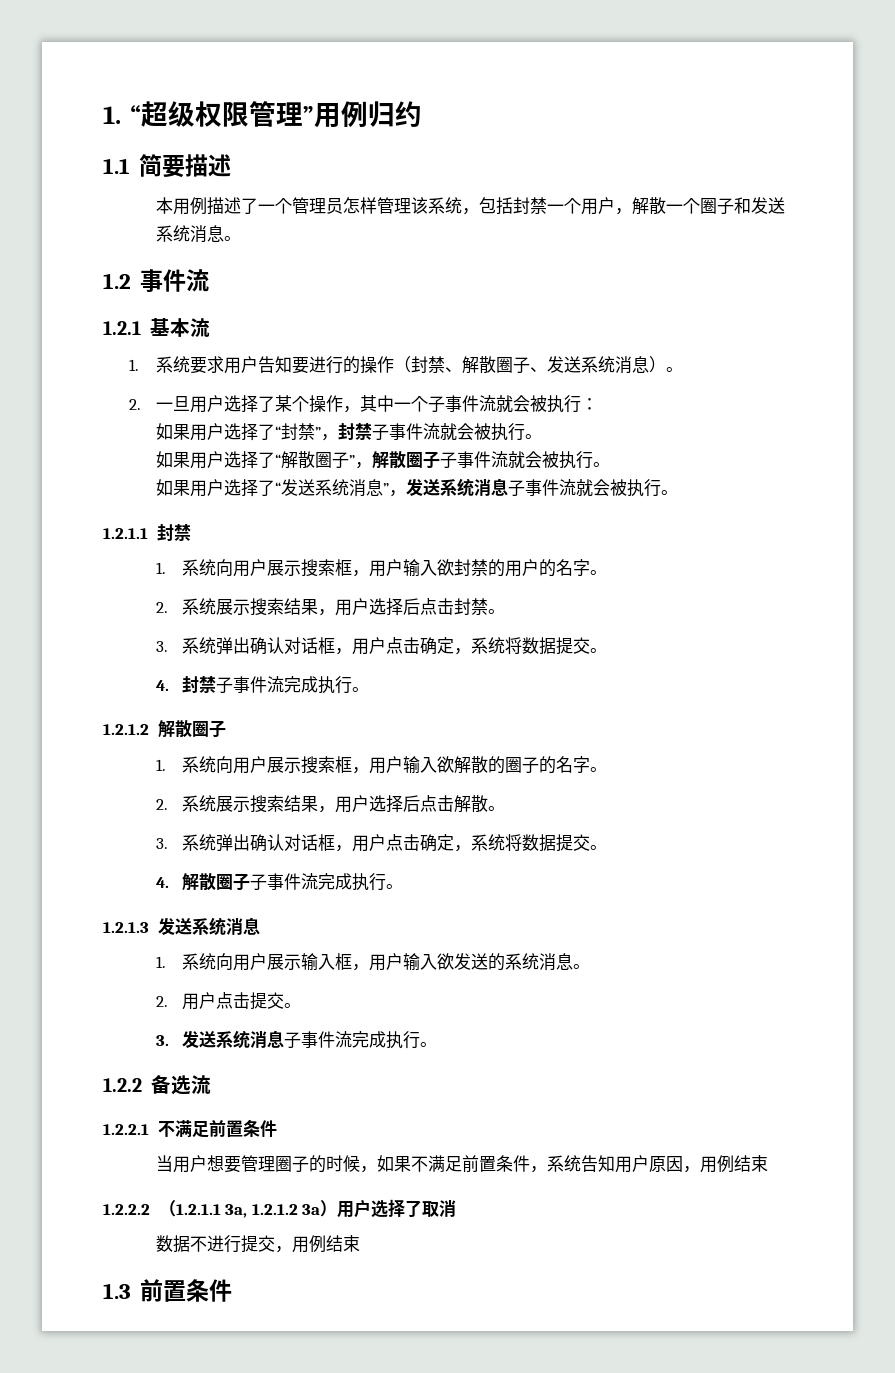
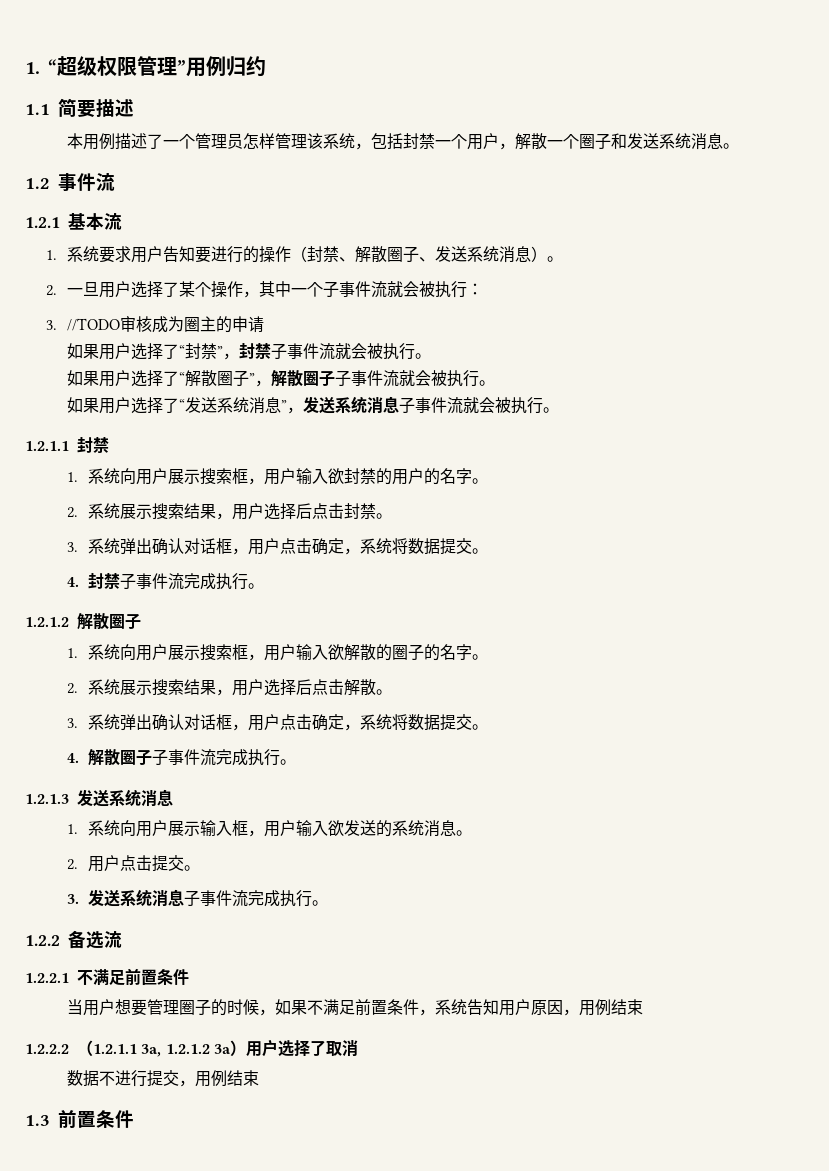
+ 3. //TODO审核成为圈主的申请

